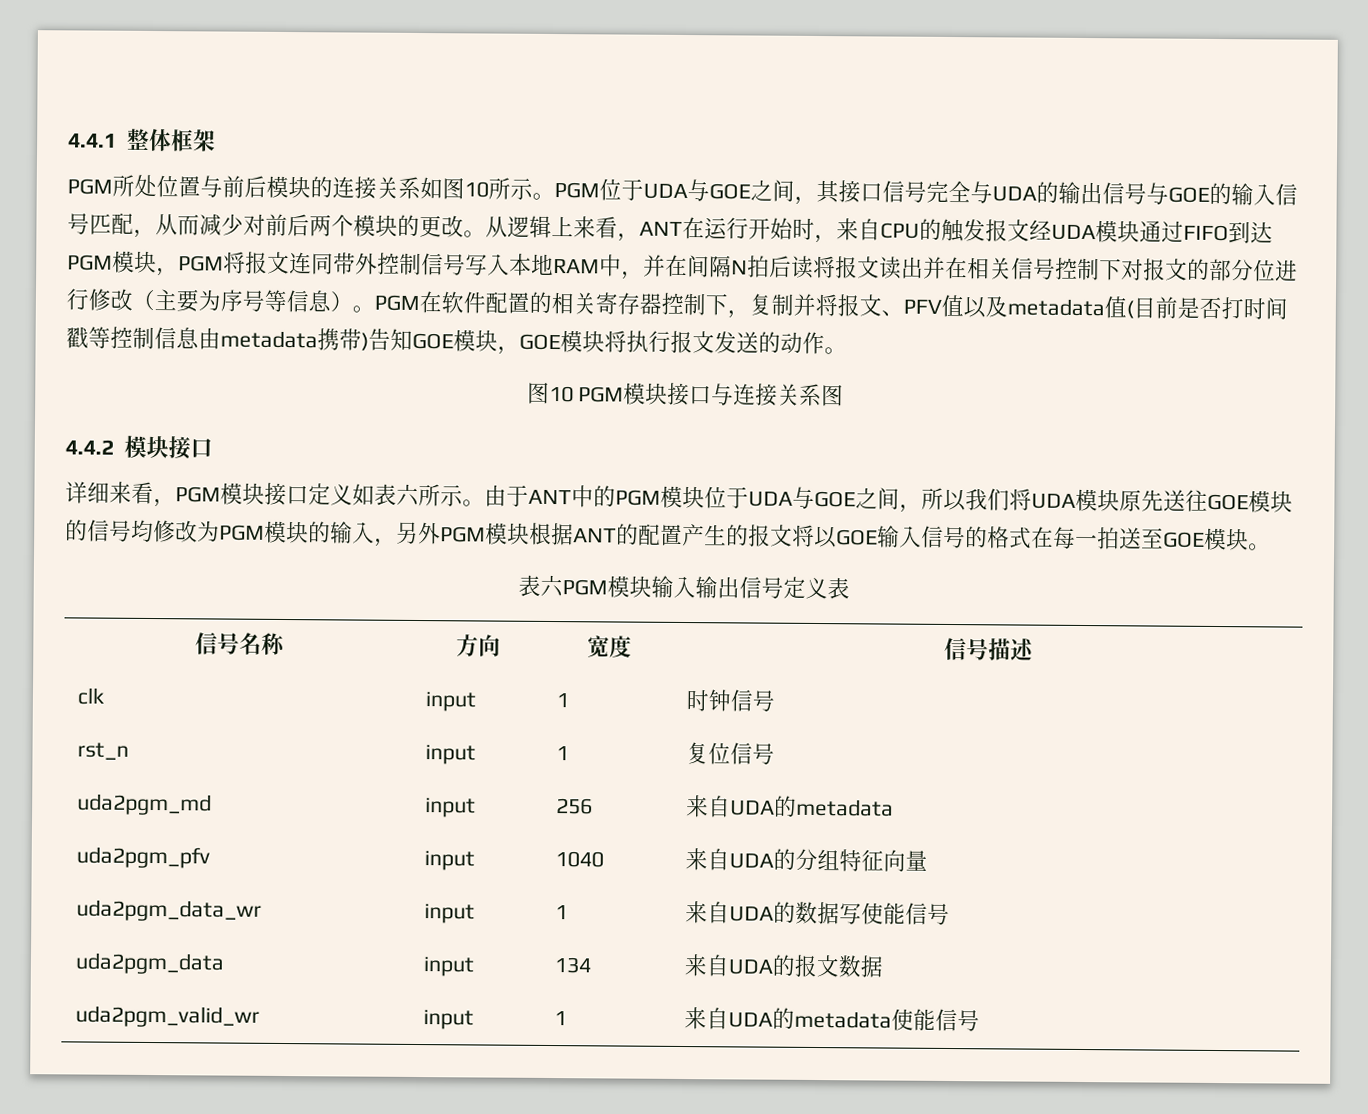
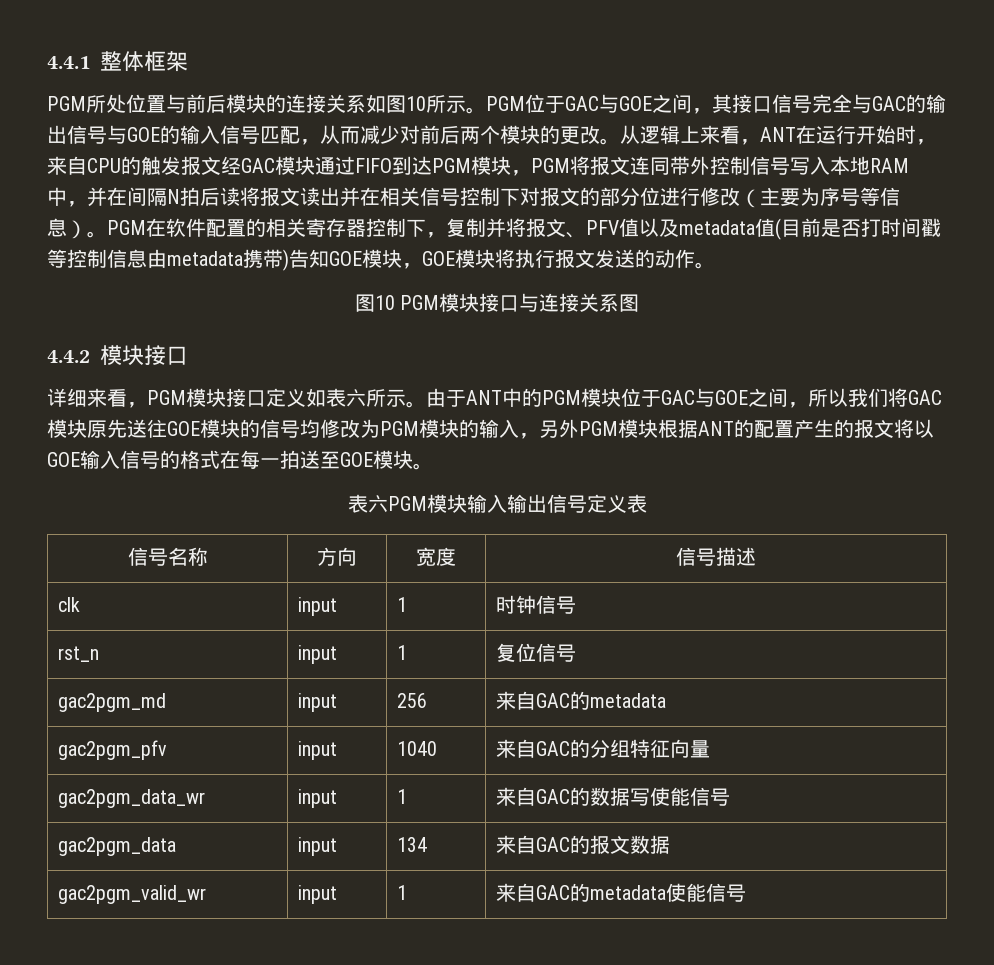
- PGM位于UDA与GOE之间，其接口信号完全与UDA的输出信号与GOE的输入信号匹配，从而减少对前后两个模块的更改。
+ PGM位于GAC与GOE之间，其接口信号完全与GAC的输出信号与GOE的输入信号匹配，从而减少对前后两个模块的更改。
- 从逻辑上来看，ANT在运行开始时，来自CPU的触发报文经UDA模块通过FIFO到达PGM模块，PGM将报文连同带外控制信号写入本地RAM中，并在间隔N拍后读将报文读出并在相关信号控制下对报文的部分位进行修改（主要为序号等信息）。
+ 从逻辑上来看，ANT在运行开始时，来自CPU的触发报文经GAC模块通过FIFO到达PGM模块，PGM将报文连同带外控制信号写入本地RAM中，并在间隔N拍后读将报文读出并在相关信号控制下对报文的部分位进行修改（主要为序号等信息）。
- 由于ANT中的PGM模块位于UDA与GOE之间，所以我们将UDA模块原先送往GOE模块的信号均修改为PGM模块的输入，另外PGM模块根据ANT的配置产生的报文将以GOE输入信号的格式在每一拍送至GOE模块。
+ 由于ANT中的PGM模块位于GAC与GOE之间，所以我们将GAC模块原先送往GOE模块的信号均修改为PGM模块的输入，另外PGM模块根据ANT的配置产生的报文将以GOE输入信号的格式在每一拍送至GOE模块。
- uda2pgm_md | input | 256 | 来自UDA的metadata
+ gac2pgm_md | input | 256 | 来自GAC的metadata
- uda2pgm_pfv | input | 1040 | 来自UDA的分组特征向量
+ gac2pgm_pfv | input | 1040 | 来自GAC的分组特征向量
- uda2pgm_data_wr | input | 1 | 来自UDA的数据写使能信号
+ gac2pgm_data_wr | input | 1 | 来自GAC的数据写使能信号
- uda2pgm_data | input | 134 | 来自UDA的报文数据
+ gac2pgm_data | input | 134 | 来自GAC的报文数据
- uda2pgm_valid_wr | input | 1 | 来自UDA的metadata使能信号
+ gac2pgm_valid_wr | input | 1 | 来自GAC的metadata使能信号

